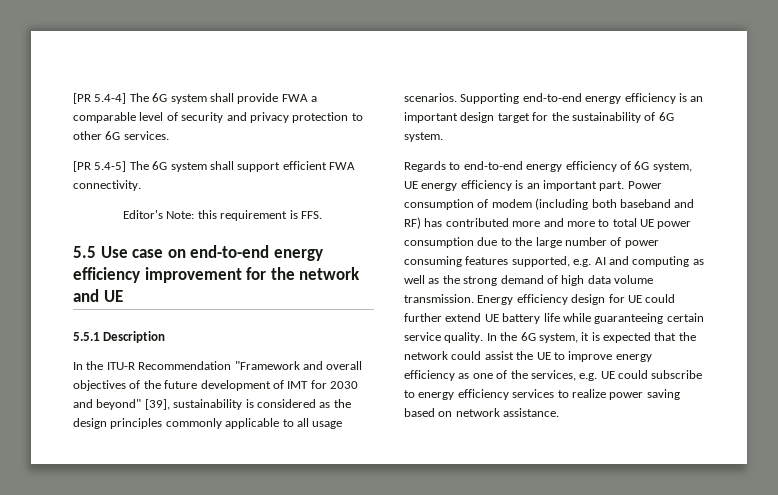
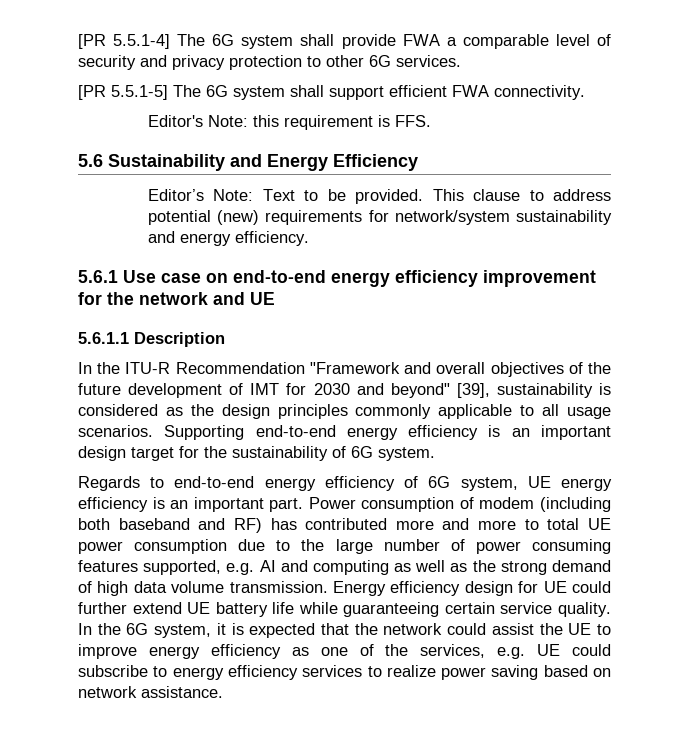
- [PR 5.4-4] The 6G system shall provide FWA a comparable level of security and privacy protection to other 6G services.
+ [PR 5.5.1-4] The 6G system shall provide FWA a comparable level of security and privacy protection to other 6G services.
- [PR 5.4-5] The 6G system shall support efficient FWA connectivity.
+ [PR 5.5.1-5] The 6G system shall support efficient FWA connectivity.
- 5.5 Use case on end-to-end energy efficiency improvement for the network and UE
+ 5.6 Sustainability and Energy Efficiency
+ Editor’s Note: Text to be provided. This clause to address potential (new) requirements for network/system sustainability and energy efficiency.
+ 5.6.1 Use case on end-to-end energy efficiency improvement for the network and UE
- 5.5.1 Description
+ 5.6.1.1 Description

